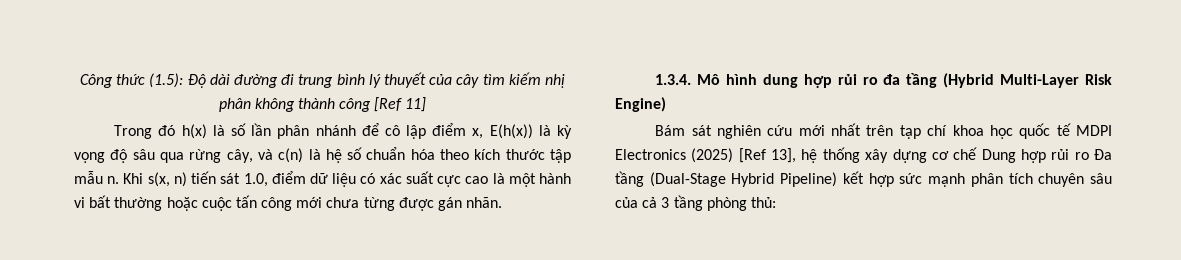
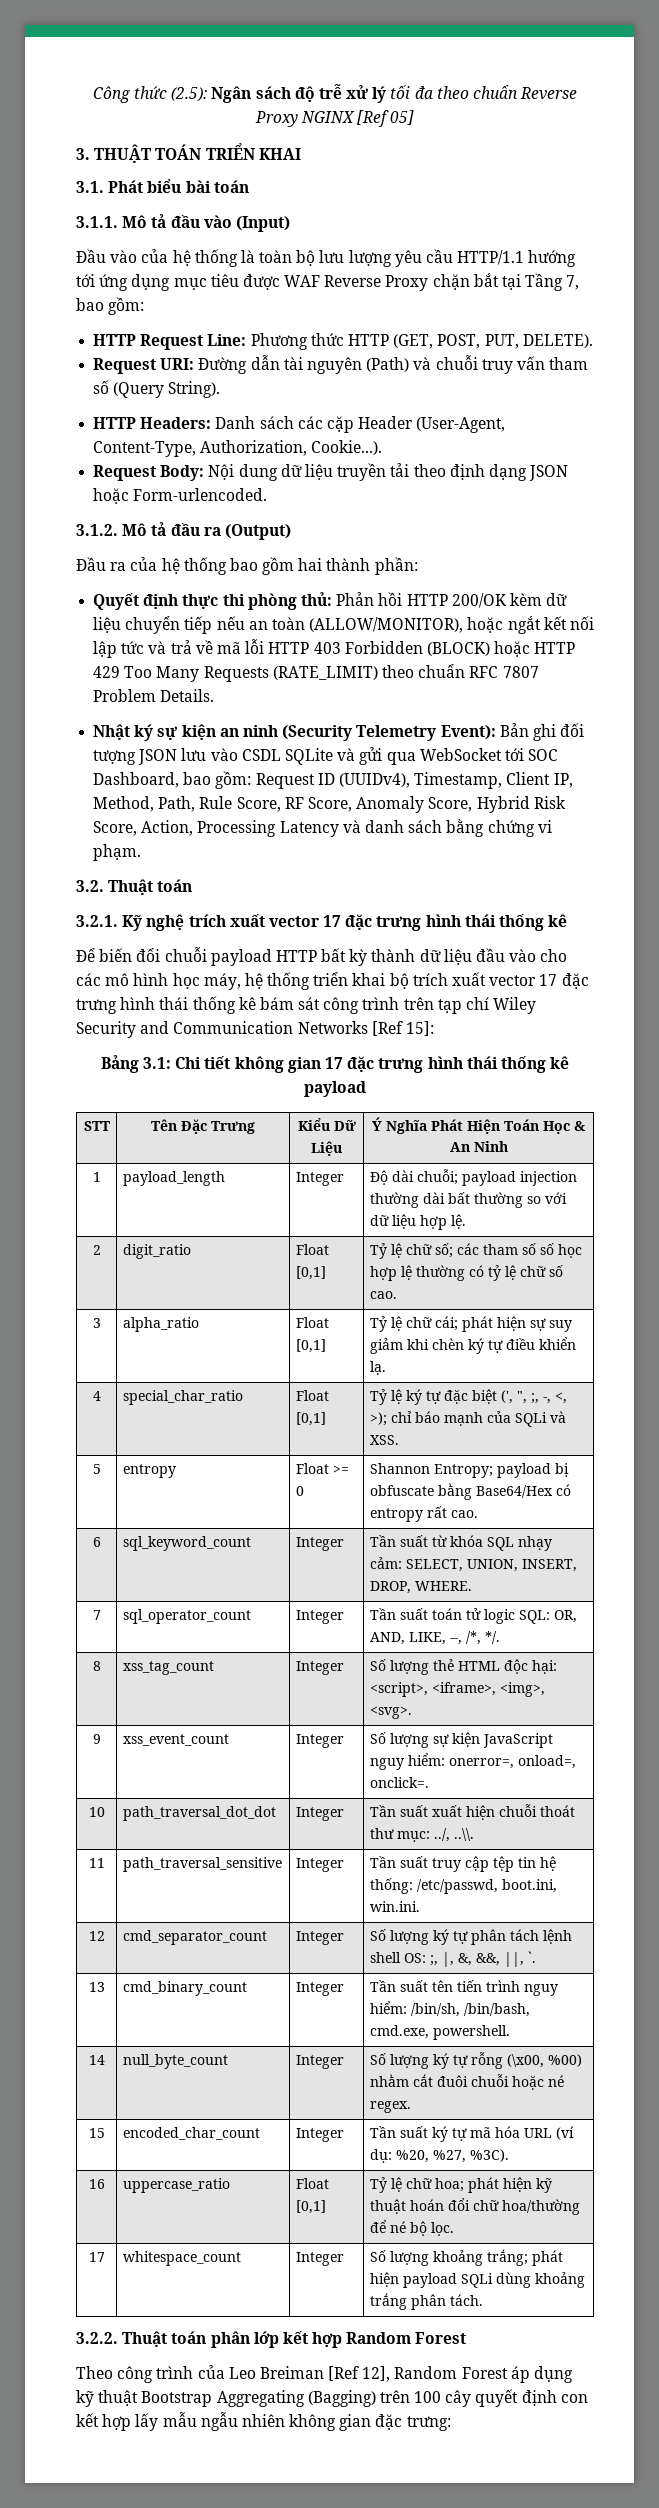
- Công thức (1.5): Độ dài đường đi trung bình lý thuyết của cây tìm kiếm nhị phân không thành công [Ref 11]
- Trong đó h(x) là số lần phân nhánh để cô lập điểm x, E(h(x)) là kỳ vọng độ sâu qua rừng cây, và c(n) là hệ số chuẩn hóa theo kích thước tập mẫu n. Khi s(x, n) tiến sát 1.0, điểm dữ liệu có xác suất cực cao là một hành vi bất thường hoặc cuộc tấn công mới chưa từng được gán nhãn.
- 1.3.4. Mô hình dung hợp rủi ro đa tầng (Hybrid Multi-Layer Risk Engine)
- Bám sát nghiên cứu mới nhất trên tạp chí khoa học quốc tế MDPI Electronics (2025) [Ref 13], hệ thống xây dựng cơ chế Dung hợp rủi ro Đa tầng (Dual-Stage Hybrid Pipeline) kết hợp sức mạnh phân tích chuyên sâu của cả 3 tầng phòng thủ:
+ Công thức (2.5): Ngân sách độ trễ xử lý tối đa theo chuẩn Reverse Proxy NGINX [Ref 05]
+ 3. THUẬT TOÁN TRIỂN KHAI
+ 3.1. Phát biểu bài toán
+ 3.1.1. Mô tả đầu vào (Input)
+ Đầu vào của hệ thống là toàn bộ lưu lượng yêu cầu HTTP/1.1 hướng tới ứng dụng mục tiêu được WAF Reverse Proxy chặn bắt tại Tầng 7, bao gồm:
+ HTTP Request Line: Phương thức HTTP (GET, POST, PUT, DELETE).
+ Request URI: Đường dẫn tài nguyên (Path) và chuỗi truy vấn tham số (Query String).
+ HTTP Headers: Danh sách các cặp Header (User-Agent, Content-Type, Authorization, Cookie...).
+ Request Body: Nội dung dữ liệu truyền tải theo định dạng JSON hoặc Form-urlencoded.
+ 3.1.2. Mô tả đầu ra (Output)
+ Đầu ra của hệ thống bao gồm hai thành phần:
+ Quyết định thực thi phòng thủ: Phản hồi HTTP 200/OK kèm dữ liệu chuyển tiếp nếu an toàn (ALLOW/MONITOR), hoặc ngắt kết nối lập tức và trả về mã lỗi HTTP 403 Forbidden (BLOCK) hoặc HTTP 429 Too Many Requests (RATE_LIMIT) theo chuẩn RFC 7807 Problem Details.
+ Nhật ký sự kiện an ninh (Security Telemetry Event): Bản ghi đối tượng JSON lưu vào CSDL SQLite và gửi qua WebSocket tới SOC Dashboard, bao gồm: Request ID (UUIDv4), Timestamp, Client IP, Method, Path, Rule Score, RF Score, Anomaly Score, Hybrid Risk Score, Action, Processing Latency và danh sách bằng chứng vi phạm.
+ 3.2. Thuật toán
+ 3.2.1. Kỹ nghệ trích xuất vector 17 đặc trưng hình thái thống kê
+ Để biến đổi chuỗi payload HTTP bất kỳ thành dữ liệu đầu vào cho các mô hình học máy, hệ thống triển khai bộ trích xuất vector 17 đặc trưng hình thái thống kê bám sát công trình trên tạp chí Wiley Security and Communication Networks [Ref 15]:
+ Bảng 3.1: Chi tiết không gian 17 đặc trưng hình thái thống kê payload
+ STT | Tên Đặc Trưng | Kiểu Dữ Liệu | Ý Nghĩa Phát Hiện Toán Học & An Ninh
+ 1 | payload_length | Integer | Độ dài chuỗi; payload injection thường dài bất thường so với dữ liệu hợp lệ.
+ 2 | digit_ratio | Float [0,1] | Tỷ lệ chữ số; các tham số số học hợp lệ thường có tỷ lệ chữ số cao.
+ 3 | alpha_ratio | Float [0,1] | Tỷ lệ chữ cái; phát hiện sự suy giảm khi chèn ký tự điều khiển lạ.
+ 4 | special_char_ratio | Float [0,1] | Tỷ lệ ký tự đặc biệt (', ", ;, -, <, >); chỉ báo mạnh của SQLi và XSS.
+ 5 | entropy | Float >= 0 | Shannon Entropy; payload bị obfuscate bằng Base64/Hex có entropy rất cao.
+ 6 | sql_keyword_count | Integer | Tần suất từ khóa SQL nhạy cảm: SELECT, UNION, INSERT, DROP, WHERE.
+ 7 | sql_operator_count | Integer | Tần suất toán tử logic SQL: OR, AND, LIKE, --, /*, */.
+ 8 | xss_tag_count | Integer | Số lượng thẻ HTML độc hại: <script>, <iframe>, <img>, <svg>.
+ 9 | xss_event_count | Integer | Số lượng sự kiện JavaScript nguy hiểm: onerror=, onload=, onclick=.
+ 10 | path_traversal_dot_dot | Integer | Tần suất xuất hiện chuỗi thoát thư mục: ../, ..\\.
+ 11 | path_traversal_sensitive | Integer | Tần suất truy cập tệp tin hệ thống: /etc/passwd, boot.ini, win.ini.
+ 12 | cmd_separator_count | Integer | Số lượng ký tự phân tách lệnh shell OS: ;, |, &, &&, ||, `.
+ 13 | cmd_binary_count | Integer | Tần suất tên tiến trình nguy hiểm: /bin/sh, /bin/bash, cmd.exe, powershell.
+ 14 | null_byte_count | Integer | Số lượng ký tự rỗng (\x00, %00) nhằm cắt đuôi chuỗi hoặc né regex.
+ 15 | encoded_char_count | Integer | Tần suất ký tự mã hóa URL (ví dụ: %20, %27, %3C).
+ 16 | uppercase_ratio | Float [0,1] | Tỷ lệ chữ hoa; phát hiện kỹ thuật hoán đổi chữ hoa/thường để né bộ lọc.
+ 17 | whitespace_count | Integer | Số lượng khoảng trắng; phát hiện payload SQLi dùng khoảng trắng phân tách.
+ 3.2.2. Thuật toán phân lớp kết hợp Random Forest
+ Theo công trình của Leo Breiman [Ref 12], Random Forest áp dụng kỹ thuật Bootstrap Aggregating (Bagging) trên 100 cây quyết định con kết hợp lấy mẫu ngẫu nhiên không gian đặc trưng:

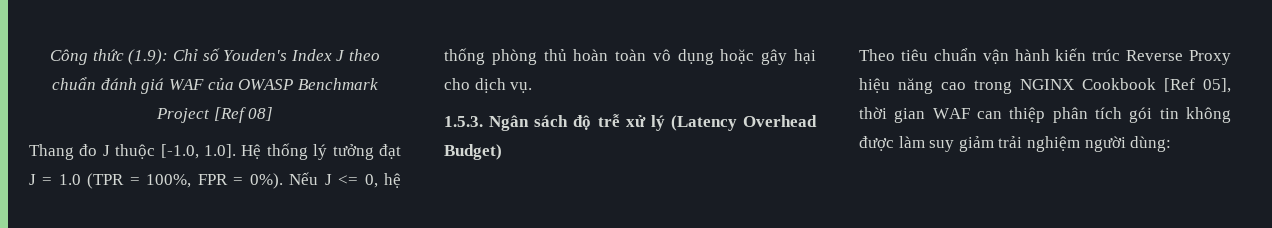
- Công thức (2.5): Ngân sách độ trễ xử lý tối đa theo chuẩn Reverse Proxy NGINX [Ref 05]
- 3. THUẬT TOÁN TRIỂN KHAI
- 3.1. Phát biểu bài toán
- 3.1.1. Mô tả đầu vào (Input)
- Đầu vào của hệ thống là toàn bộ lưu lượng yêu cầu HTTP/1.1 hướng tới ứng dụng mục tiêu được WAF Reverse Proxy chặn bắt tại Tầng 7, bao gồm:
- HTTP Request Line: Phương thức HTTP (GET, POST, PUT, DELETE).
- Request URI: Đường dẫn tài nguyên (Path) và chuỗi truy vấn tham số (Query String).
- HTTP Headers: Danh sách các cặp Header (User-Agent, Content-Type, Authorization, Cookie...).
- Request Body: Nội dung dữ liệu truyền tải theo định dạng JSON hoặc Form-urlencoded.
- 3.1.2. Mô tả đầu ra (Output)
- Đầu ra của hệ thống bao gồm hai thành phần:
- Quyết định thực thi phòng thủ: Phản hồi HTTP 200/OK kèm dữ liệu chuyển tiếp nếu an toàn (ALLOW/MONITOR), hoặc ngắt kết nối lập tức và trả về mã lỗi HTTP 403 Forbidden (BLOCK) hoặc HTTP 429 Too Many Requests (RATE_LIMIT) theo chuẩn RFC 7807 Problem Details.
- Nhật ký sự kiện an ninh (Security Telemetry Event): Bản ghi đối tượng JSON lưu vào CSDL SQLite và gửi qua WebSocket tới SOC Dashboard, bao gồm: Request ID (UUIDv4), Timestamp, Client IP, Method, Path, Rule Score, RF Score, Anomaly Score, Hybrid Risk Score, Action, Processing Latency và danh sách bằng chứng vi phạm.
- 3.2. Thuật toán
- 3.2.1. Kỹ nghệ trích xuất vector 17 đặc trưng hình thái thống kê
- Để biến đổi chuỗi payload HTTP bất kỳ thành dữ liệu đầu vào cho các mô hình học máy, hệ thống triển khai bộ trích xuất vector 17 đặc trưng hình thái thống kê bám sát công trình trên tạp chí Wiley Security and Communication Networks [Ref 15]:
- Bảng 3.1: Chi tiết không gian 17 đặc trưng hình thái thống kê payload
- STT | Tên Đặc Trưng | Kiểu Dữ Liệu | Ý Nghĩa Phát Hiện Toán Học & An Ninh
- 1 | payload_length | Integer | Độ dài chuỗi; payload injection thường dài bất thường so với dữ liệu hợp lệ.
- 2 | digit_ratio | Float [0,1] | Tỷ lệ chữ số; các tham số số học hợp lệ thường có tỷ lệ chữ số cao.
- 3 | alpha_ratio | Float [0,1] | Tỷ lệ chữ cái; phát hiện sự suy giảm khi chèn ký tự điều khiển lạ.
- 4 | special_char_ratio | Float [0,1] | Tỷ lệ ký tự đặc biệt (', ", ;, -, <, >); chỉ báo mạnh của SQLi và XSS.
- 5 | entropy | Float >= 0 | Shannon Entropy; payload bị obfuscate bằng Base64/Hex có entropy rất cao.
- 6 | sql_keyword_count | Integer | Tần suất từ khóa SQL nhạy cảm: SELECT, UNION, INSERT, DROP, WHERE.
- 7 | sql_operator_count | Integer | Tần suất toán tử logic SQL: OR, AND, LIKE, --, /*, */.
- 8 | xss_tag_count | Integer | Số lượng thẻ HTML độc hại: <script>, <iframe>, <img>, <svg>.
- 9 | xss_event_count | Integer | Số lượng sự kiện JavaScript nguy hiểm: onerror=, onload=, onclick=.
- 10 | path_traversal_dot_dot | Integer | Tần suất xuất hiện chuỗi thoát thư mục: ../, ..\\.
- 11 | path_traversal_sensitive | Integer | Tần suất truy cập tệp tin hệ thống: /etc/passwd, boot.ini, win.ini.
- 12 | cmd_separator_count | Integer | Số lượng ký tự phân tách lệnh shell OS: ;, |, &, &&, ||, `.
- 13 | cmd_binary_count | Integer | Tần suất tên tiến trình nguy hiểm: /bin/sh, /bin/bash, cmd.exe, powershell.
- 14 | null_byte_count | Integer | Số lượng ký tự rỗng (\x00, %00) nhằm cắt đuôi chuỗi hoặc né regex.
- 15 | encoded_char_count | Integer | Tần suất ký tự mã hóa URL (ví dụ: %20, %27, %3C).
- 16 | uppercase_ratio | Float [0,1] | Tỷ lệ chữ hoa; phát hiện kỹ thuật hoán đổi chữ hoa/thường để né bộ lọc.
- 17 | whitespace_count | Integer | Số lượng khoảng trắng; phát hiện payload SQLi dùng khoảng trắng phân tách.
- 3.2.2. Thuật toán phân lớp kết hợp Random Forest
- Theo công trình của Leo Breiman [Ref 12], Random Forest áp dụng kỹ thuật Bootstrap Aggregating (Bagging) trên 100 cây quyết định con kết hợp lấy mẫu ngẫu nhiên không gian đặc trưng:
+ Công thức (1.9): Chỉ số Youden's Index J theo chuẩn đánh giá WAF của OWASP Benchmark Project [Ref 08]
+ Thang đo J thuộc [-1.0, 1.0]. Hệ thống lý tưởng đạt J = 1.0 (TPR = 100%, FPR = 0%). Nếu J <= 0, hệ thống phòng thủ hoàn toàn vô dụng hoặc gây hại cho dịch vụ.
+ 1.5.3. Ngân sách độ trễ xử lý (Latency Overhead Budget)
+ Theo tiêu chuẩn vận hành kiến trúc Reverse Proxy hiệu năng cao trong NGINX Cookbook [Ref 05], thời gian WAF can thiệp phân tích gói tin không được làm suy giảm trải nghiệm người dùng:

